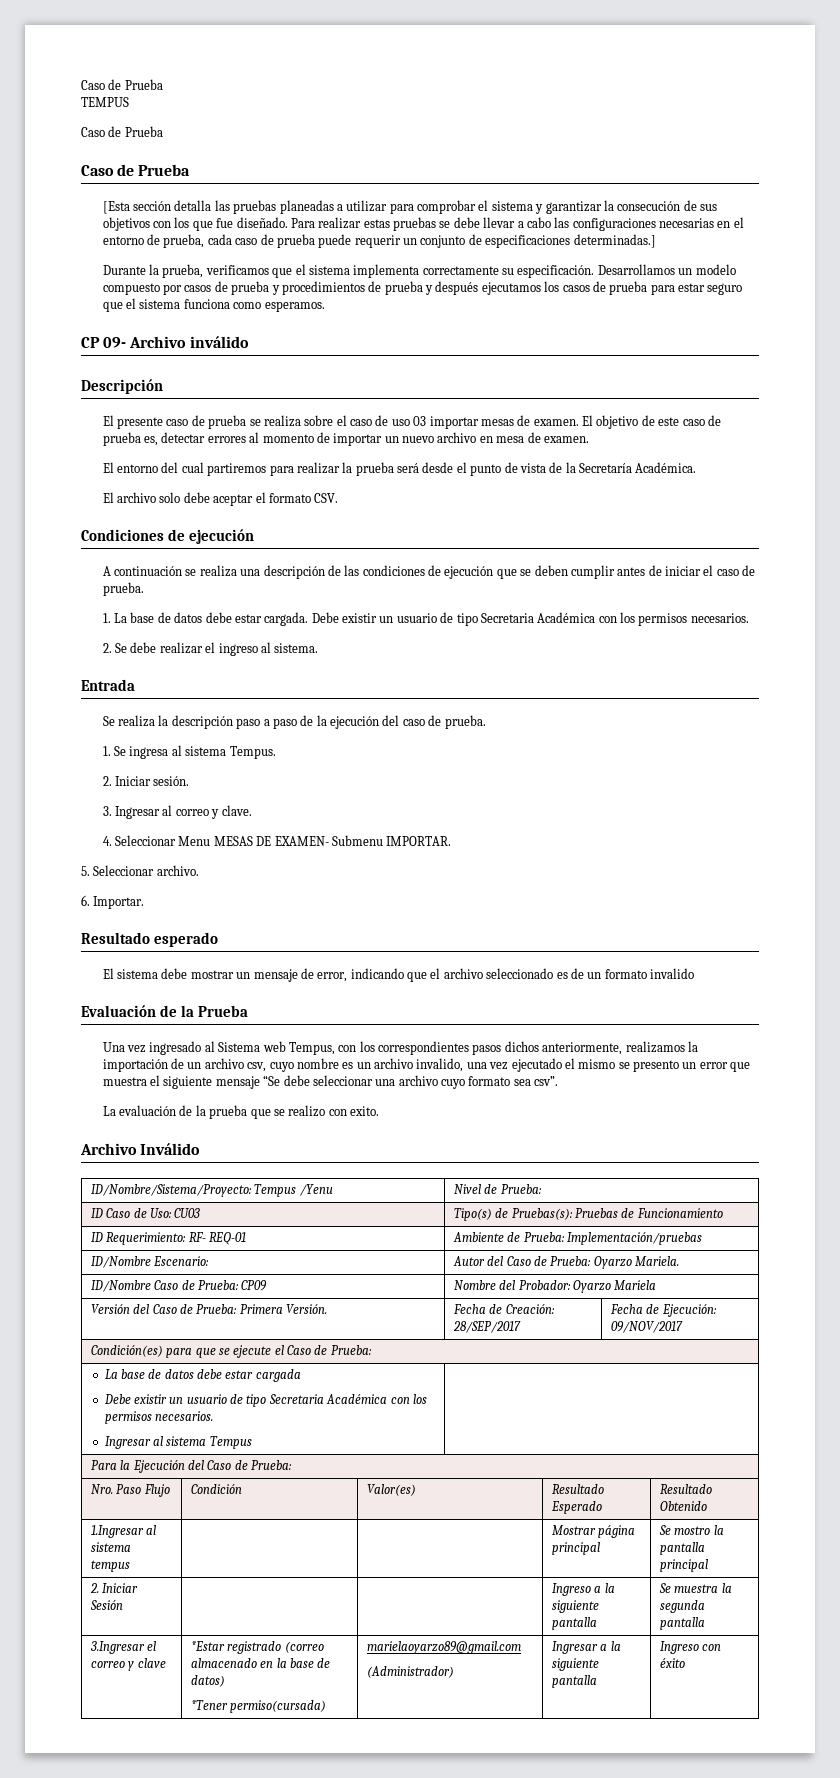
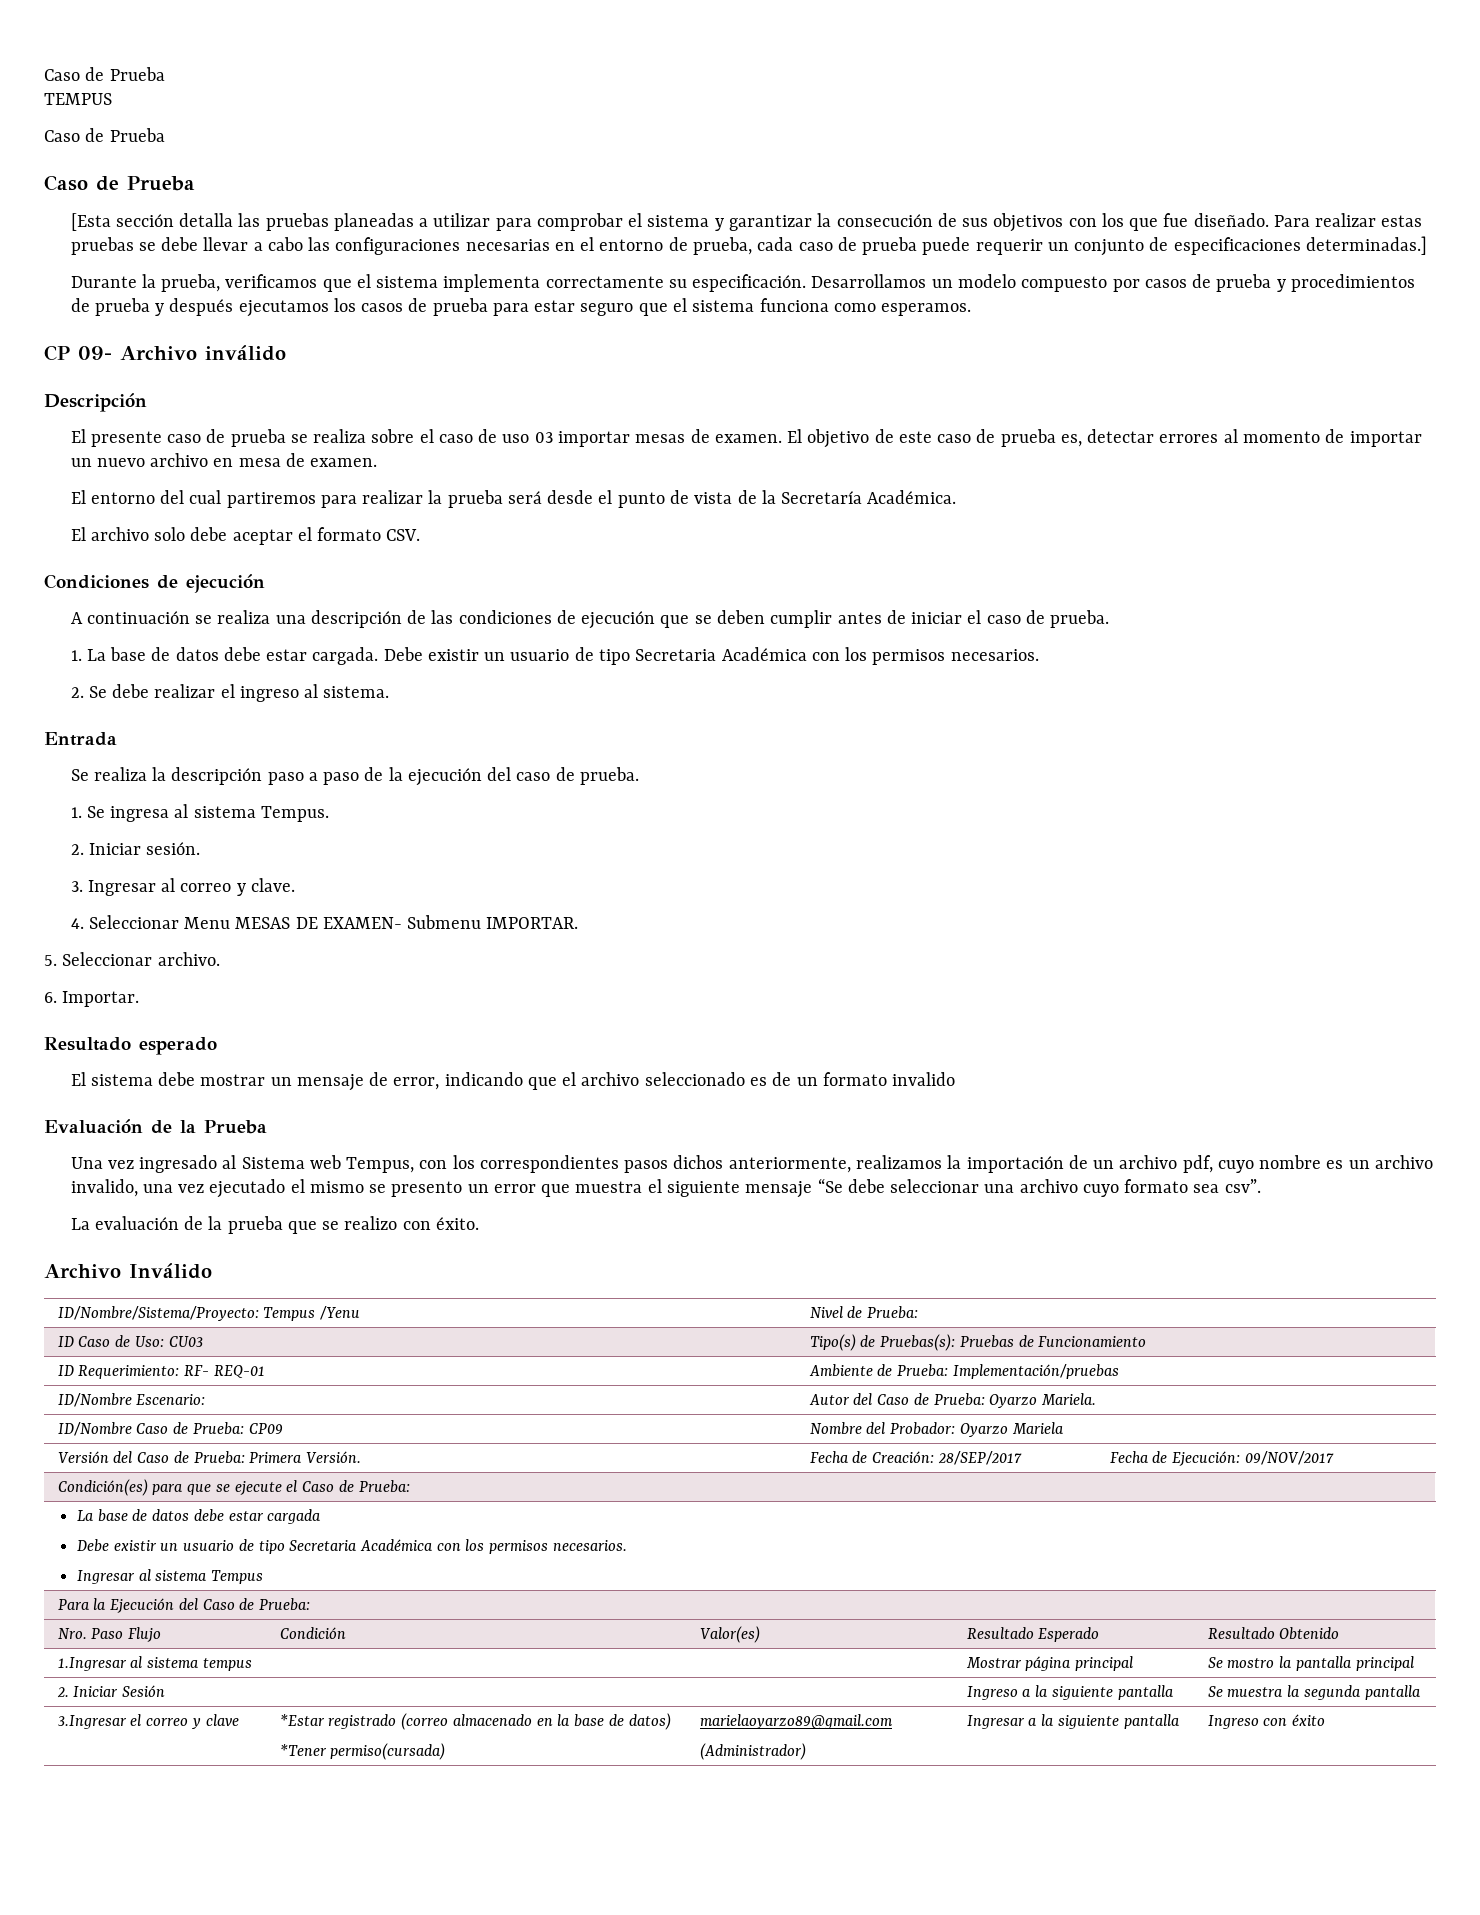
- Una vez ingresado al Sistema web Tempus, con los correspondientes pasos dichos anteriormente, realizamos la importación de un archivo csv, cuyo nombre es un archivo invalido, una vez ejecutado el mismo se presento un error que muestra el siguiente mensaje “Se debe seleccionar una archivo cuyo formato sea csv”.
+ Una vez ingresado al Sistema web Tempus, con los correspondientes pasos dichos anteriormente, realizamos la importación de un archivo pdf, cuyo nombre es un archivo invalido, una vez ejecutado el mismo se presento un error que muestra el siguiente mensaje “Se debe seleccionar una archivo cuyo formato sea csv”.
- La evaluación de la prueba que se realizo con exito.
+ La evaluación de la prueba que se realizo con éxito.

